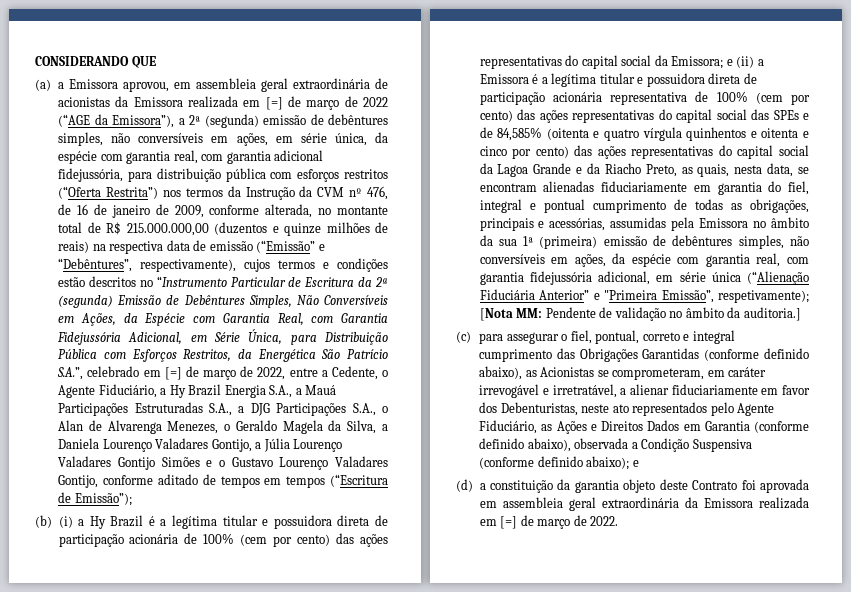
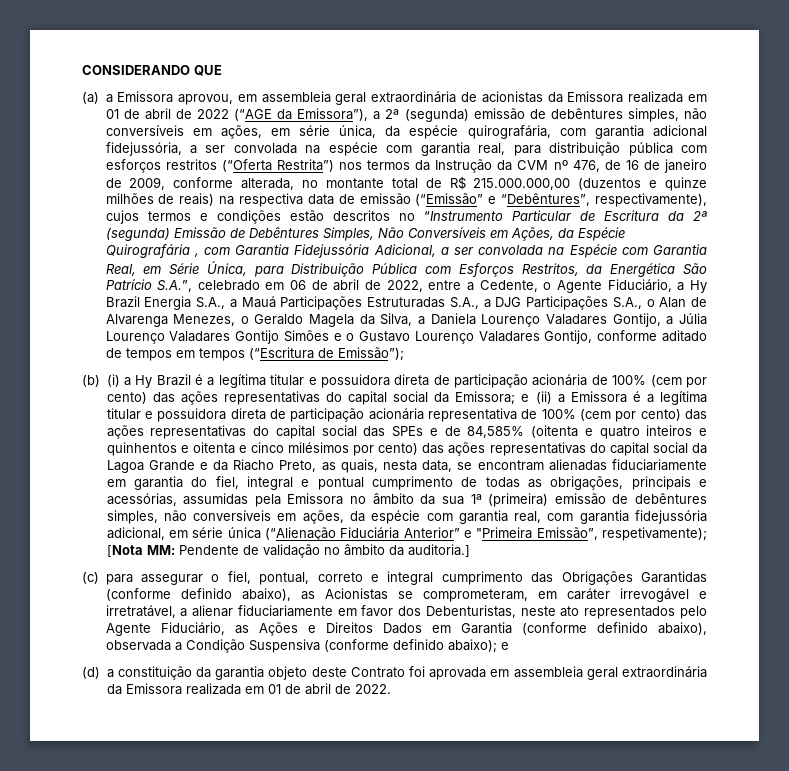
- (a) a Emissora aprovou, em assembleia geral extraordinária de acionistas da Emissora realizada em [=] de março de 2022 (“AGE da Emissora”), a 2ª (segunda) emissão de debêntures simples, não conversíveis em ações, em série única, da espécie com garantia real, com garantia adicional fidejussória, para distribuição pública com esforços restritos (“Oferta Restrita”) nos termos da Instrução da CVM nº 476, de 16 de janeiro de 2009, conforme alterada, no montante total de R$ 215.000.000,00 (duzentos e quinze milhões de reais) na respectiva data de emissão (“Emissão” e “Debêntures”, respectivamente), cujos termos e condições estão descritos no “Instrumento Particular de Escritura da 2ª (segunda) Emissão de Debêntures Simples, Não Conversíveis em Ações, da Espécie com Garantia Real, com Garantia Fidejussória Adicional, em Série Única, para Distribuição Pública com Esforços Restritos, da Energética São Patrício S.A.”, celebrado em [=] de março de 2022, entre a Cedente, o Agente Fiduciário, a Hy Brazil Energia S.A., a Mauá Participações Estruturadas S.A., a DJG Participações S.A., o Alan de Alvarenga Menezes, o Geraldo Magela da Silva, a Daniela Lourenço Valadares Gontijo, a Júlia Lourenço Valadares Gontijo Simões e o Gustavo Lourenço Valadares Gontijo, conforme aditado de tempos em tempos (“Escritura de Emissão”);
+ (a) a Emissora aprovou, em assembleia geral extraordinária de acionistas da Emissora realizada em 01 de abril de 2022 (“AGE da Emissora”), a 2ª (segunda) emissão de debêntures simples, não conversíveis em ações, em série única, da espécie quirografária, com garantia adicional fidejussória, a ser convolada na espécie com garantia real, para distribuição pública com esforços restritos (“Oferta Restrita”) nos termos da Instrução da CVM nº 476, de 16 de janeiro de 2009, conforme alterada, no montante total de R$ 215.000.000,00 (duzentos e quinze milhões de reais) na respectiva data de emissão (“Emissão” e “Debêntures”, respectivamente), cujos termos e condições estão descritos no “Instrumento Particular de Escritura da 2ª (segunda) Emissão de Debêntures Simples, Não Conversíveis em Ações, da Espécie Quirografária , com Garantia Fidejussória Adicional, a ser convolada na Espécie com Garantia Real, em Série Única, para Distribuição Pública com Esforços Restritos, da Energética São Patrício S.A.”, celebrado em 06 de abril de 2022, entre a Cedente, o Agente Fiduciário, a Hy Brazil Energia S.A., a Mauá Participações Estruturadas S.A., a DJG Participações S.A., o Alan de Alvarenga Menezes, o Geraldo Magela da Silva, a Daniela Lourenço Valadares Gontijo, a Júlia Lourenço Valadares Gontijo Simões e o Gustavo Lourenço Valadares Gontijo, conforme aditado de tempos em tempos (“Escritura de Emissão”);
- e (ii) a Emissora é a legítima titular e possuidora direta de participação acionária representativa de 100% (cem por cento) das ações representativas do capital social das SPEs e de 84,585% (oitenta e quatro vírgula quinhentos e oitenta e cinco por cento) das ações representativas do capital social da Lagoa Grande e da Riacho Preto, as quais, nesta data, se encontram alienadas fiduciariamente em garantia do fiel, integral e pontual cumprimento de todas as obrigações, principais e acessórias, assumidas pela Emissora no âmbito da sua 1ª (primeira) emissão de debêntures simples, não conversíveis em ações, da espécie com garantia real, com garantia fidejussória adicional, em série única (“Alienação Fiduciária Anterior” e "Primeira Emissão”, respetivamente);
+ e (ii) a Emissora é a legítima titular e possuidora direta de participação acionária representativa de 100% (cem por cento) das ações representativas do capital social das SPEs e de 84,585% (oitenta e quatro inteiros e quinhentos e oitenta e cinco milésimos por cento) das ações representativas do capital social da Lagoa Grande e da Riacho Preto, as quais, nesta data, se encontram alienadas fiduciariamente em garantia do fiel, integral e pontual cumprimento de todas as obrigações, principais e acessórias, assumidas pela Emissora no âmbito da sua 1ª (primeira) emissão de debêntures simples, não conversíveis em ações, da espécie com garantia real, com garantia fidejussória adicional, em série única (“Alienação Fiduciária Anterior” e "Primeira Emissão”, respetivamente);
- (d) a constituição da garantia objeto deste Contrato foi aprovada em assembleia geral extraordinária da Emissora realizada em [=] de março de 2022.
+ (d) a constituição da garantia objeto deste Contrato foi aprovada em assembleia geral extraordinária da Emissora realizada em 01 de abril de 2022.

